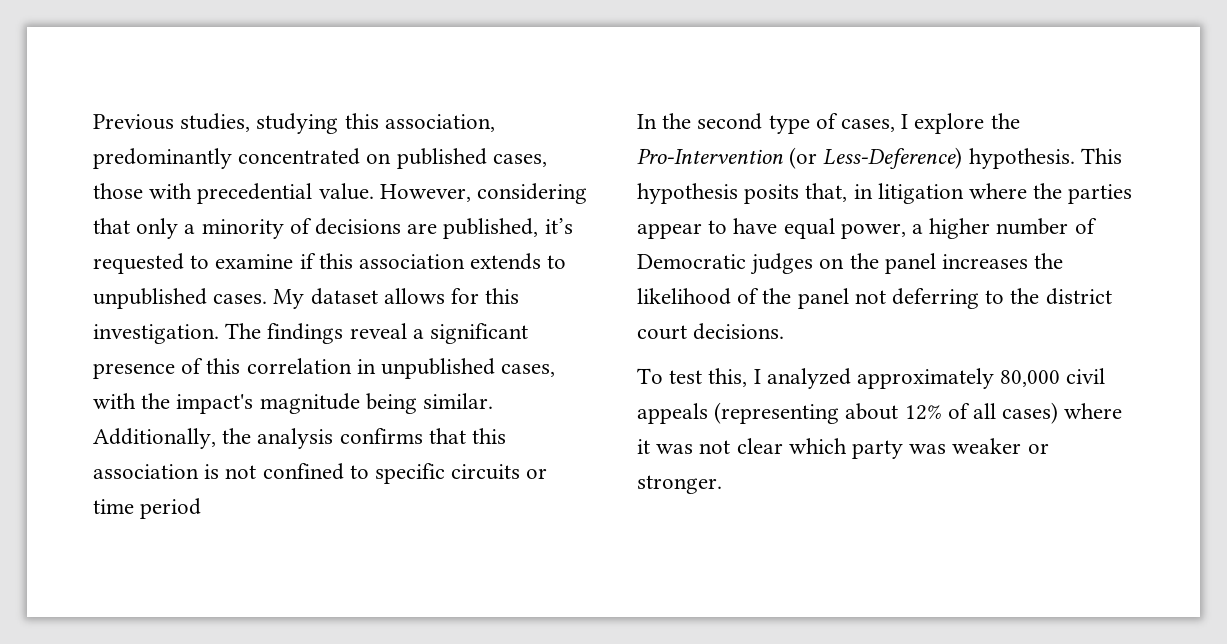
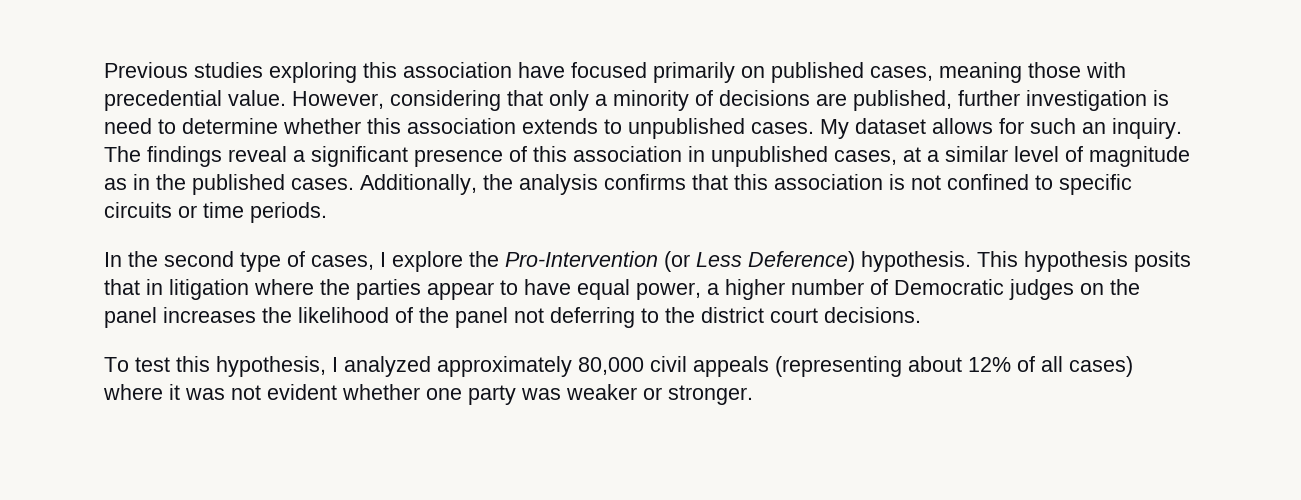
- Previous studies, studying this association, predominantly concentrated on published cases, those with precedential value.
+ Previous studies exploring this association have focused primarily on published cases, meaning those with precedential value.
- However, considering that only a minority of decisions are published, it’s requested to examine if this association extends to unpublished cases.
+ However, considering that only a minority of decisions are published, further investigation is need to determine whether this association extends to unpublished cases.
- My dataset allows for this investigation.
+ My dataset allows for such an inquiry.
- The findings reveal a significant presence of this correlation in unpublished cases, with the impact's magnitude being similar.
+ The findings reveal a significant presence of this association in unpublished cases, at a similar level of magnitude as in the published cases.
- Additionally, the analysis confirms that this association is not confined to specific circuits or time period
+ Additionally, the analysis confirms that this association is not confined to specific circuits or time periods.
- In the second type of cases, I explore the Pro-Intervention (or Less-Deference) hypothesis.
+ In the second type of cases, I explore the Pro-Intervention (or Less Deference) hypothesis.
- This hypothesis posits that, in litigation where the parties appear to have equal power, a higher number of Democratic judges on the panel increases the likelihood of the panel not deferring to the district court decisions.
+ This hypothesis posits that in litigation where the parties appear to have equal power, a higher number of Democratic judges on the panel increases the likelihood of the panel not deferring to the district court decisions.
- To test this, I analyzed approximately 80,000 civil appeals (representing about 12% of all cases) where it was not clear which party was weaker or stronger.
+ To test this hypothesis, I analyzed approximately 80,000 civil appeals (representing about 12% of all cases) where it was not evident whether one party was weaker or stronger.

